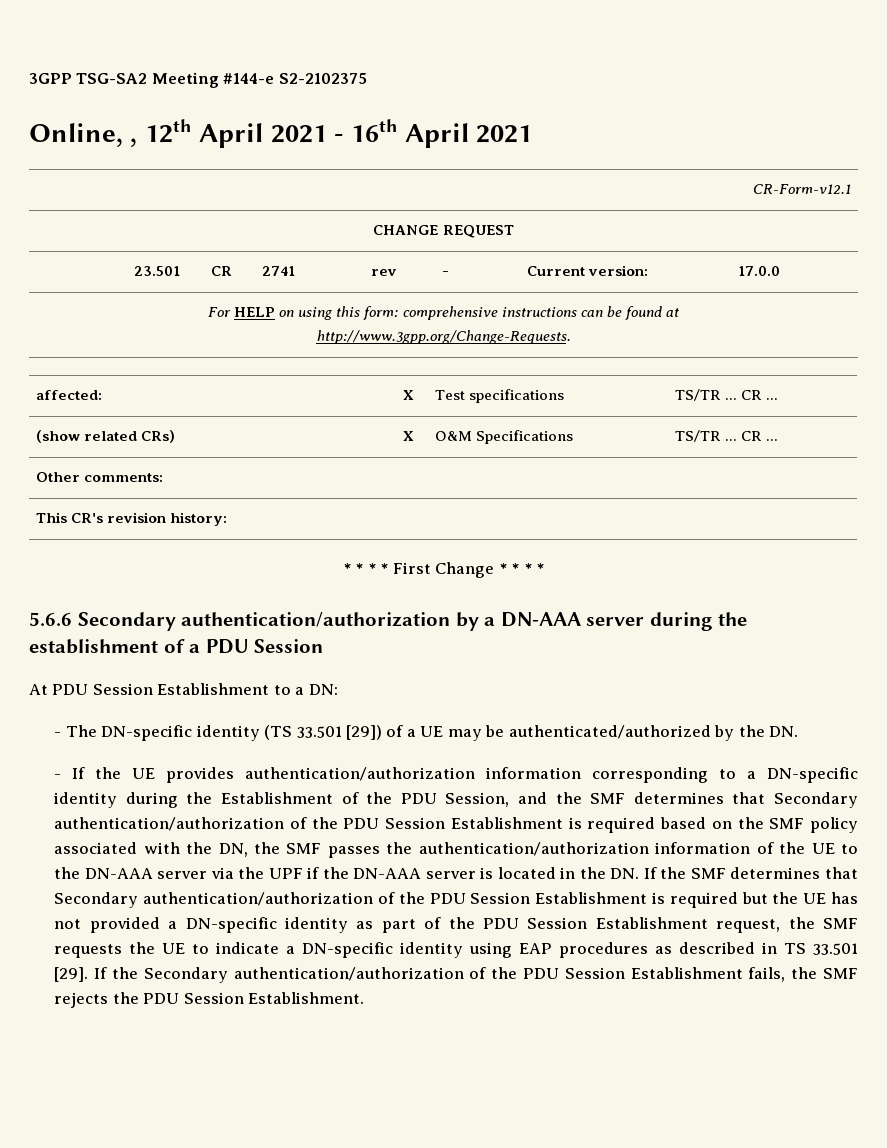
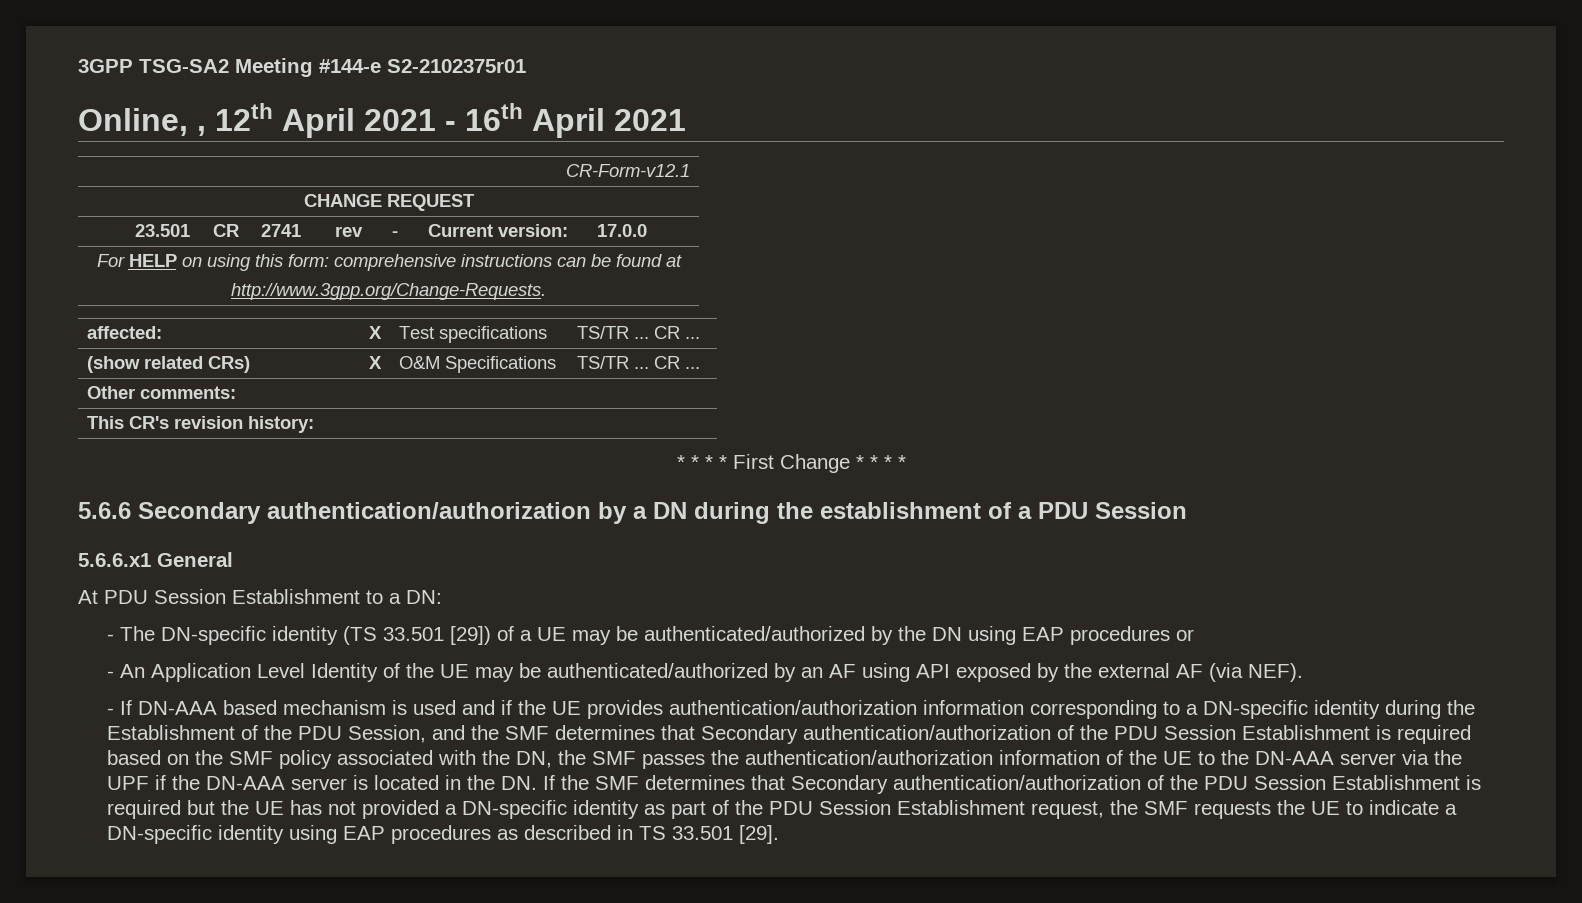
- 3GPP TSG-SA2 Meeting #144-e S2-2102375
+ 3GPP TSG-SA2 Meeting #144-e S2-2102375r01
- 5.6.6 Secondary authentication/authorization by a DN-AAA server during the establishment of a PDU Session
+ 5.6.6 Secondary authentication/authorization by a DN during the establishment of a PDU Session
+ 5.6.6.x1 General
- - The DN-specific identity (TS 33.501 [29]) of a UE may be authenticated/authorized by the DN.
- - If the UE provides authentication/authorization information corresponding to a DN-specific identity during the Establishment of the PDU Session, and the SMF determines that Secondary authentication/authorization of the PDU Session Establishment is required based on the SMF policy associated with the DN, the SMF passes the authentication/authorization information of the UE to the DN-AAA server via the UPF if the DN-AAA server is located in the DN. If the SMF determines that Secondary authentication/authorization of the PDU Session Establishment is required but the UE has not provided a DN-specific identity as part of the PDU Session Establishment request, the SMF requests the UE to indicate a DN-specific identity using EAP procedures as described in TS 33.501 [29]. If the Secondary authentication/authorization of the PDU Session Establishment fails, the SMF rejects the PDU Session Establishment.
+ - The DN-specific identity (TS 33.501 [29]) of a UE may be authenticated/authorized by the DN using EAP procedures or
+ - An Application Level Identity of the UE may be authenticated/authorized by an AF using API exposed by the external AF (via NEF).
+ - If DN-AAA based mechanism is used and if the UE provides authentication/authorization information corresponding to a DN-specific identity during the Establishment of the PDU Session, and the SMF determines that Secondary authentication/authorization of the PDU Session Establishment is required based on the SMF policy associated with the DN, the SMF passes the authentication/authorization information of the UE to the DN-AAA server via the UPF if the DN-AAA server is located in the DN. If the SMF determines that Secondary authentication/authorization of the PDU Session Establishment is required but the UE has not provided a DN-specific identity as part of the PDU Session Establishment request, the SMF requests the UE to indicate a DN-specific identity using EAP procedures as described in TS 33.501 [29].

